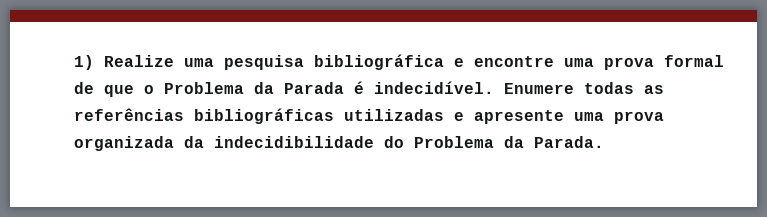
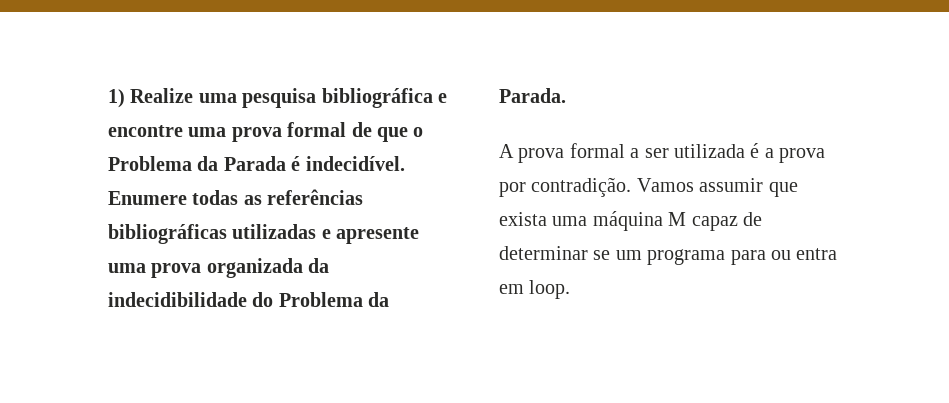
+ A prova formal a ser utilizada é a prova por contradição. Vamos assumir que exista uma máquina M capaz de determinar se um programa para ou entra em loop.

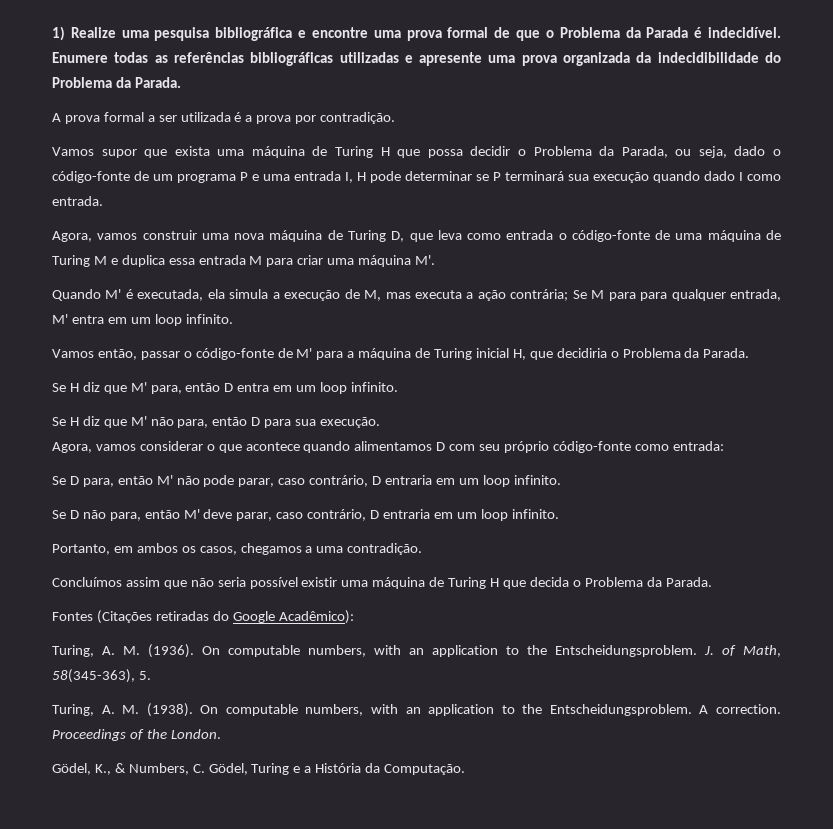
- A prova formal a ser utilizada é a prova por contradição. Vamos assumir que exista uma máquina M capaz de determinar se um programa para ou entra em loop.
+ A prova formal a ser utilizada é a prova por contradição.
+ Vamos supor que exista uma máquina de Turing H que possa decidir o Problema da Parada, ou seja, dado o código-fonte de um programa P e uma entrada I, H pode determinar se P terminará sua execução quando dado I como entrada.
+ Agora, vamos construir uma nova máquina de Turing D, que leva como entrada o código-fonte de uma máquina de Turing M e duplica essa entrada M para criar uma máquina M'.
+ Quando M' é executada, ela simula a execução de M, mas executa a ação contrária; Se M para para qualquer entrada, M' entra em um loop infinito.
+ Vamos então, passar o código-fonte de M' para a máquina de Turing inicial H, que decidiria o Problema da Parada.
+ Se H diz que M' para, então D entra em um loop infinito.
+ Se H diz que M' não para, então D para sua execução.
+ Agora, vamos considerar o que acontece quando alimentamos D com seu próprio código-fonte como entrada:
+ Se D para, então M' não pode parar, caso contrário, D entraria em um loop infinito.
+ Se D não para, então M' deve parar, caso contrário, D entraria em um loop infinito.
+ Portanto, em ambos os casos, chegamos a uma contradição.
+ Concluímos assim que não seria possível existir uma máquina de Turing H que decida o Problema da Parada.
+ Fontes (Citações retiradas do Google Acadêmico):
+ Turing, A. M. (1936). On computable numbers, with an application to the Entscheidungsproblem. J. of Math, 58(345-363), 5.
+ Turing, A. M. (1938). On computable numbers, with an application to the Entscheidungsproblem. A correction. Proceedings of the London.
+ Gödel, K., & Numbers, C. Gödel, Turing e a História da Computação.

